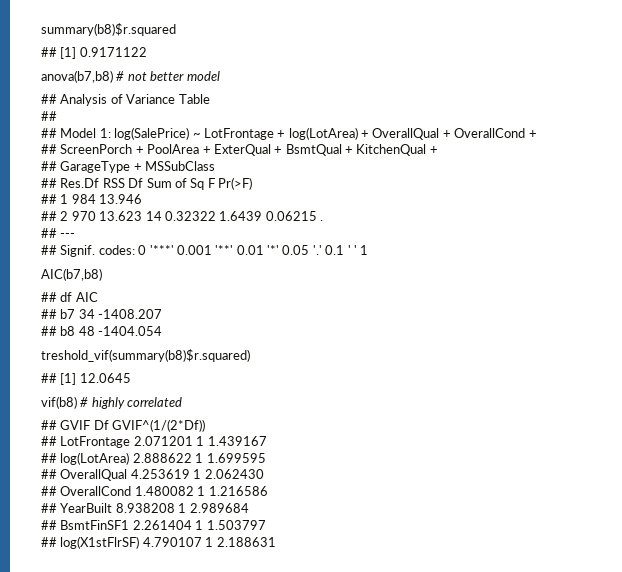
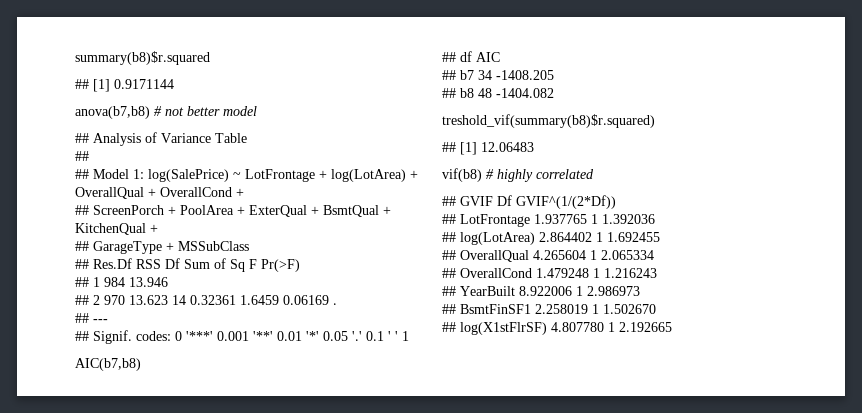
- ## [1] 0.9171122
+ ## [1] 0.9171144
- ## 2 970 13.623 14 0.32322 1.6439 0.06215 .
+ ## 2 970 13.623 14 0.32361 1.6459 0.06169 .
- ## b7 34 -1408.207
+ ## b7 34 -1408.205
- ## b8 48 -1404.054
+ ## b8 48 -1404.082
- ## [1] 12.0645
+ ## [1] 12.06483
- ## LotFrontage 2.071201 1 1.439167
+ ## LotFrontage 1.937765 1 1.392036
- ## log(LotArea) 2.888622 1 1.699595
+ ## log(LotArea) 2.864402 1 1.692455
- ## OverallQual 4.253619 1 2.062430
+ ## OverallQual 4.265604 1 2.065334
- ## OverallCond 1.480082 1 1.216586
+ ## OverallCond 1.479248 1 1.216243
- ## YearBuilt 8.938208 1 2.989684
+ ## YearBuilt 8.922006 1 2.986973
- ## BsmtFinSF1 2.261404 1 1.503797
+ ## BsmtFinSF1 2.258019 1 1.502670
- ## log(X1stFlrSF) 4.790107 1 2.188631
+ ## log(X1stFlrSF) 4.807780 1 2.192665

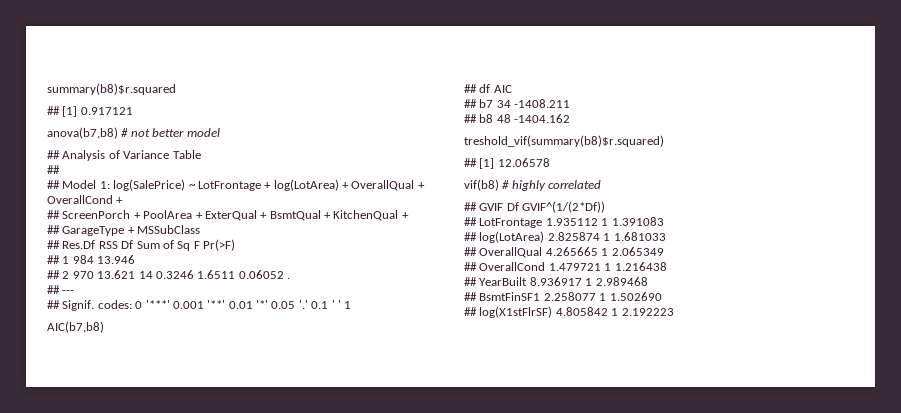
- ## [1] 0.9171144
+ ## [1] 0.917121
- ## 2 970 13.623 14 0.32361 1.6459 0.06169 .
+ ## 2 970 13.621 14 0.3246 1.6511 0.06052 .
- ## b7 34 -1408.205
+ ## b7 34 -1408.211
- ## b8 48 -1404.082
+ ## b8 48 -1404.162
- ## [1] 12.06483
+ ## [1] 12.06578
- ## LotFrontage 1.937765 1 1.392036
+ ## LotFrontage 1.935112 1 1.391083
- ## log(LotArea) 2.864402 1 1.692455
+ ## log(LotArea) 2.825874 1 1.681033
- ## OverallQual 4.265604 1 2.065334
+ ## OverallQual 4.265665 1 2.065349
- ## OverallCond 1.479248 1 1.216243
+ ## OverallCond 1.479721 1 1.216438
- ## YearBuilt 8.922006 1 2.986973
+ ## YearBuilt 8.936917 1 2.989468
- ## BsmtFinSF1 2.258019 1 1.502670
+ ## BsmtFinSF1 2.258077 1 1.502690
- ## log(X1stFlrSF) 4.807780 1 2.192665
+ ## log(X1stFlrSF) 4.805842 1 2.192223

